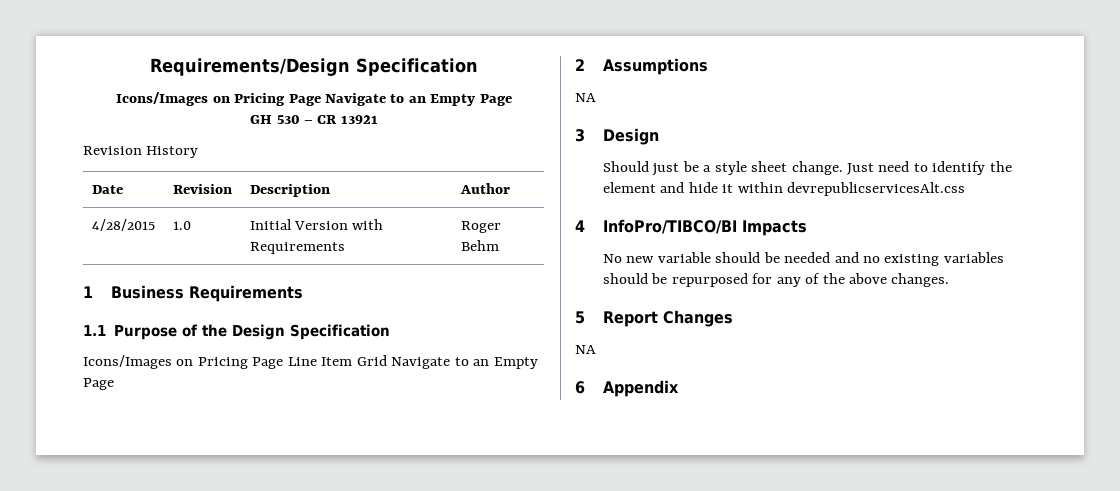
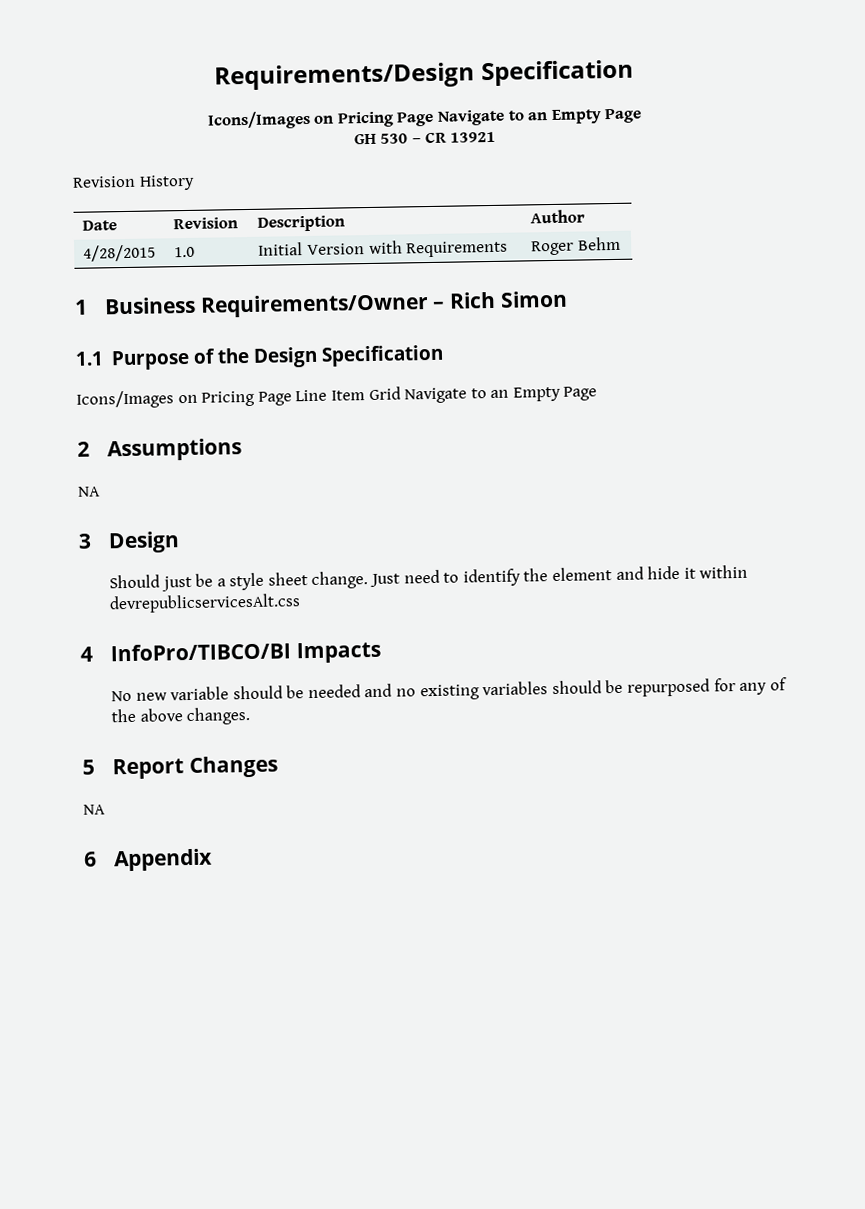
- 1 Business Requirements
+ 1 Business Requirements/Owner – Rich Simon

